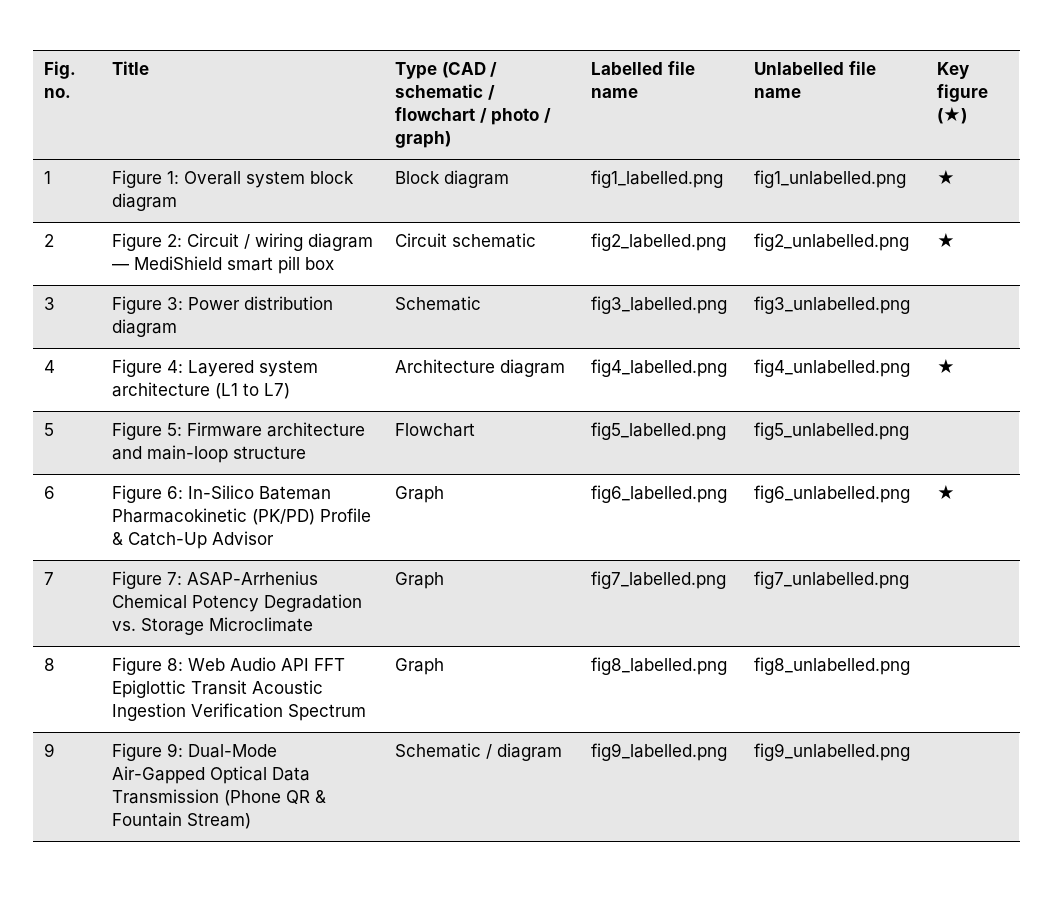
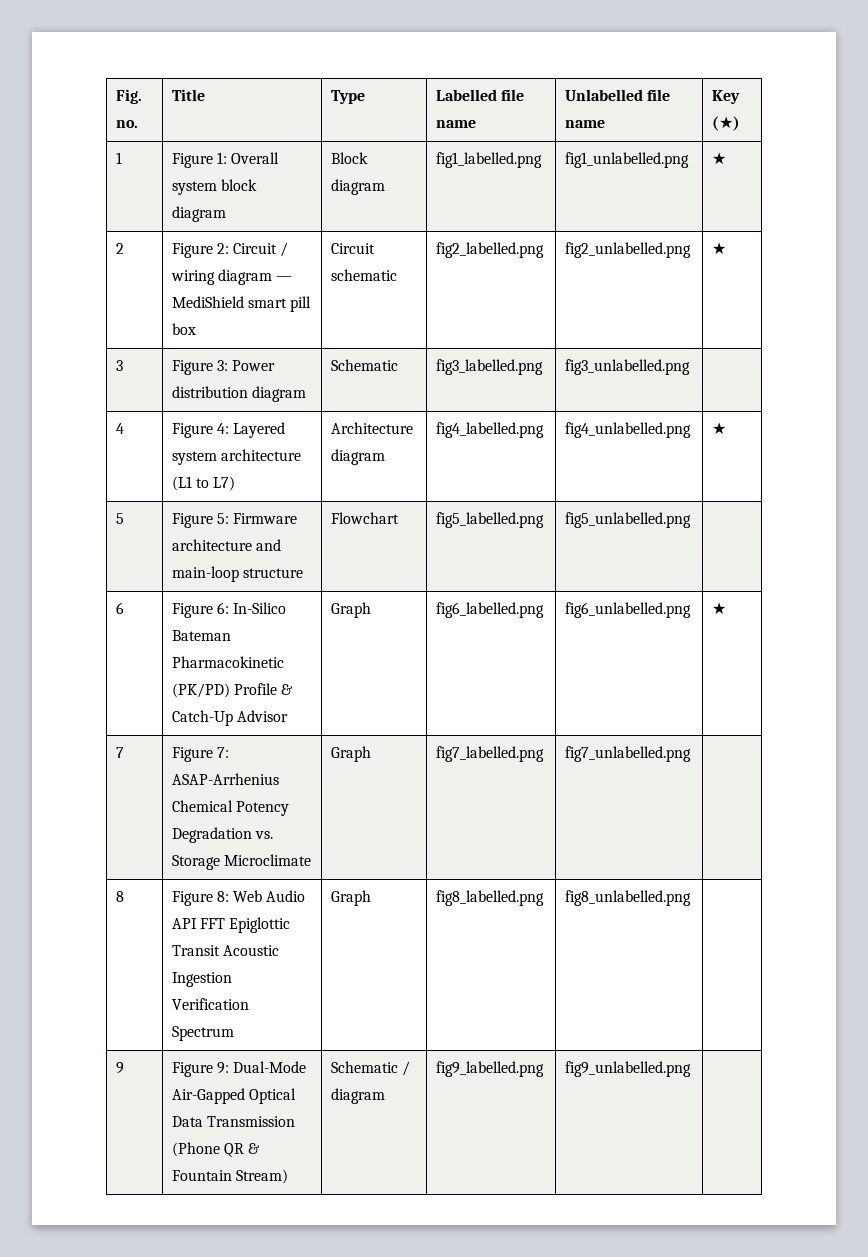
- Fig. no. | Title | Type (CAD / schematic / flowchart / photo / graph) | Labelled file name | Unlabelled file name | Key figure (★)
+ Fig. no. | Title | Type | Labelled file name | Unlabelled file name | Key (★)

